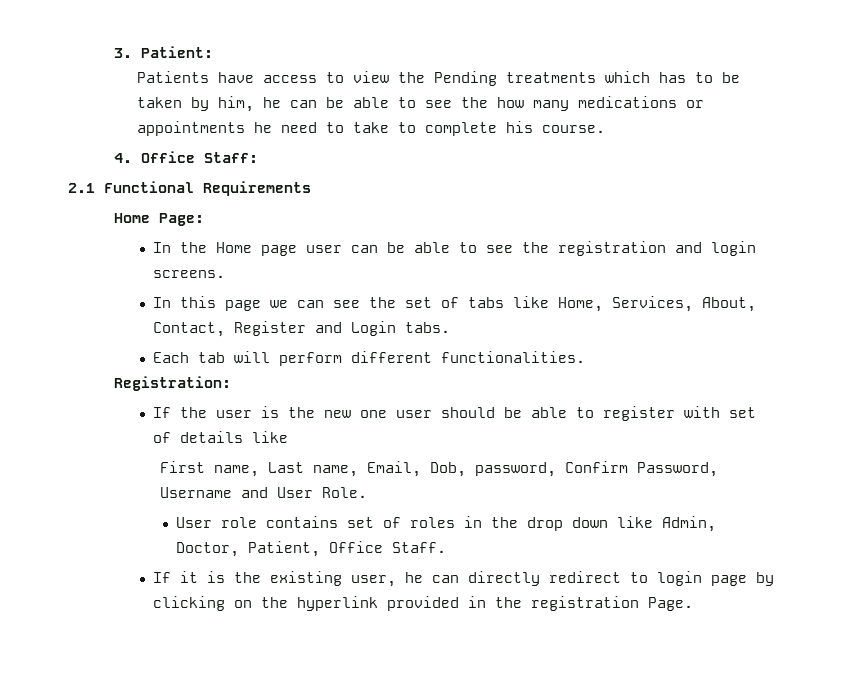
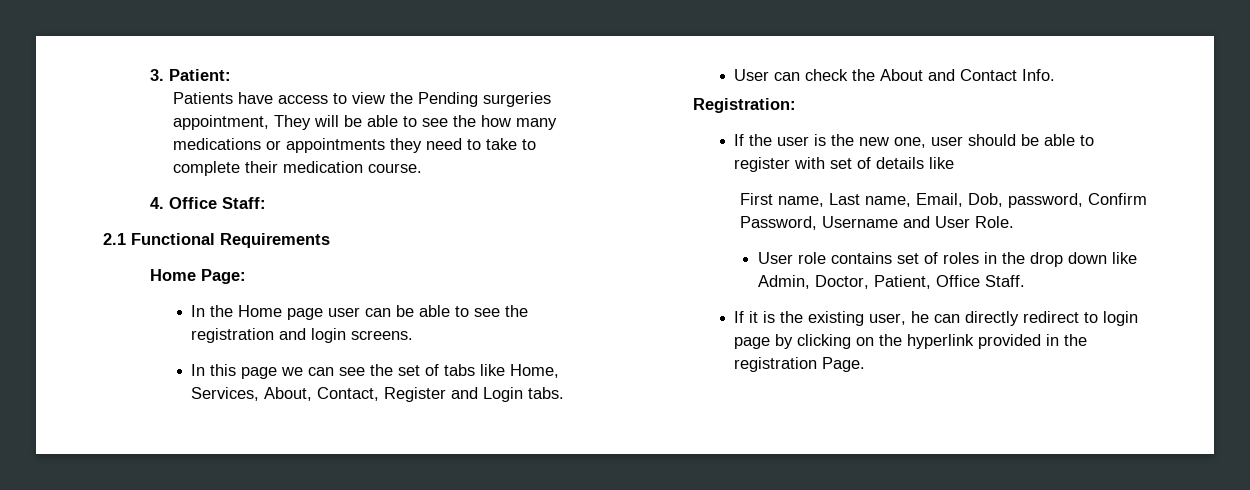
- Patients have access to view the Pending treatments which has to be taken by him, he can be able to see the how many medications or appointments he need to take to complete his course.
+ Patients have access to view the Pending surgeries appointment, They will be able to see the how many medications or appointments they need to take to complete their medication course.
- Each tab will perform different functionalities.
+ User can check the About and Contact Info.
- If the user is the new one user should be able to register with set of details like
+ If the user is the new one, user should be able to register with set of details like

